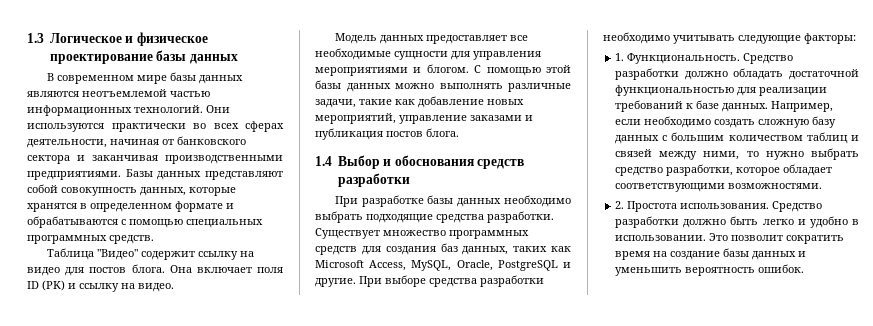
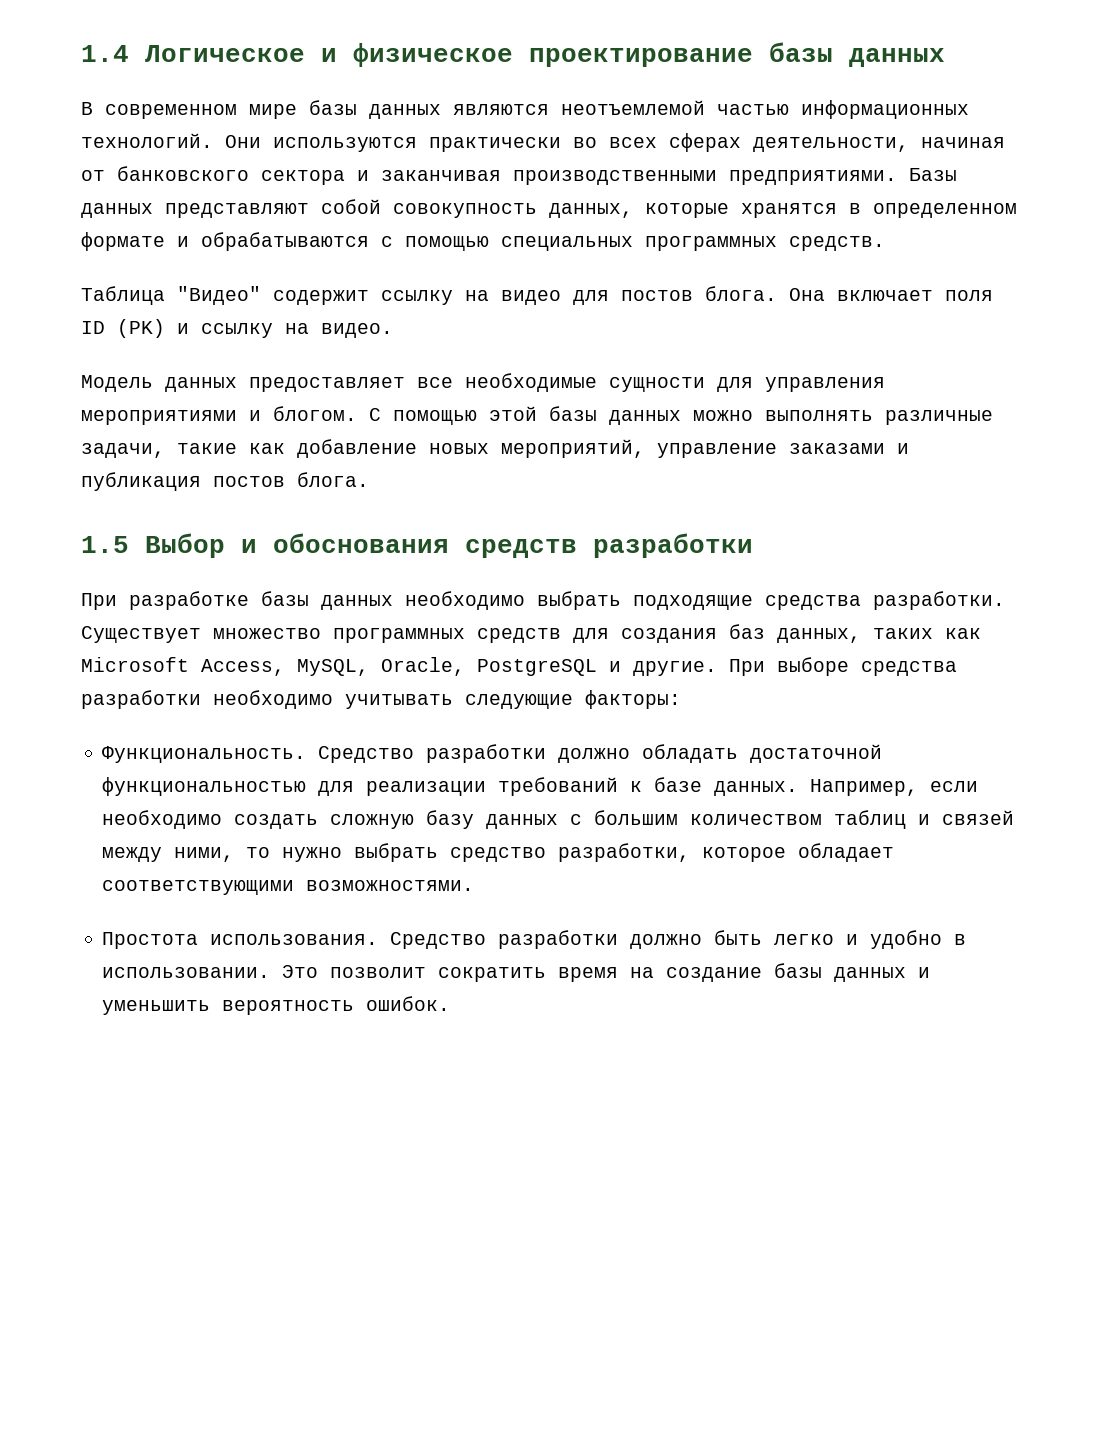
- 1.3 Логическое и физическое проектирование базы данных
+ 1.4 Логическое и физическое проектирование базы данных
- 1.4 Выбор и обоснования средств разработки
+ 1.5 Выбор и обоснования средств разработки
- 1. Функциональность.
+ Функциональность.
- 2. Простота использования.
+ Простота использования.

